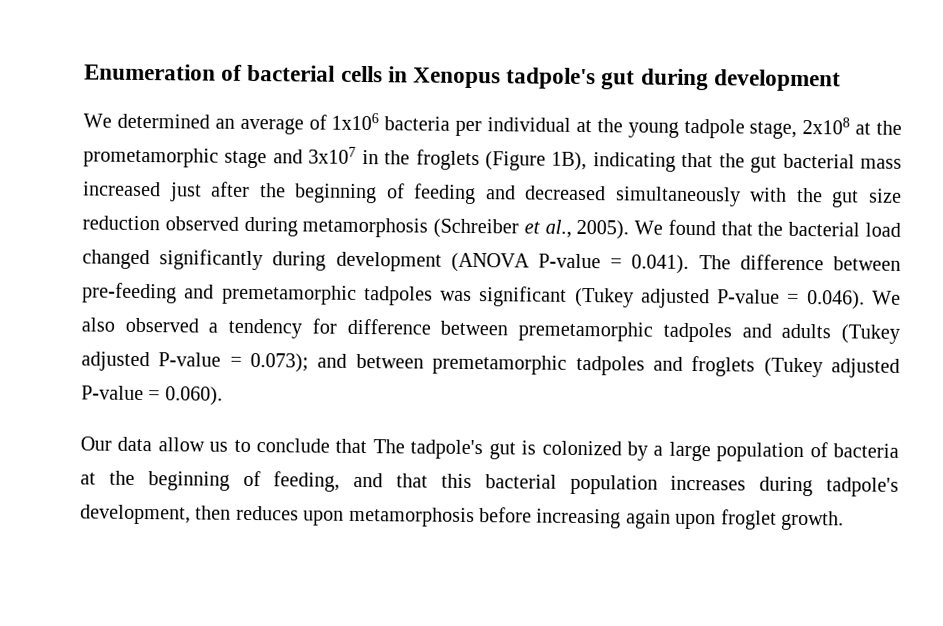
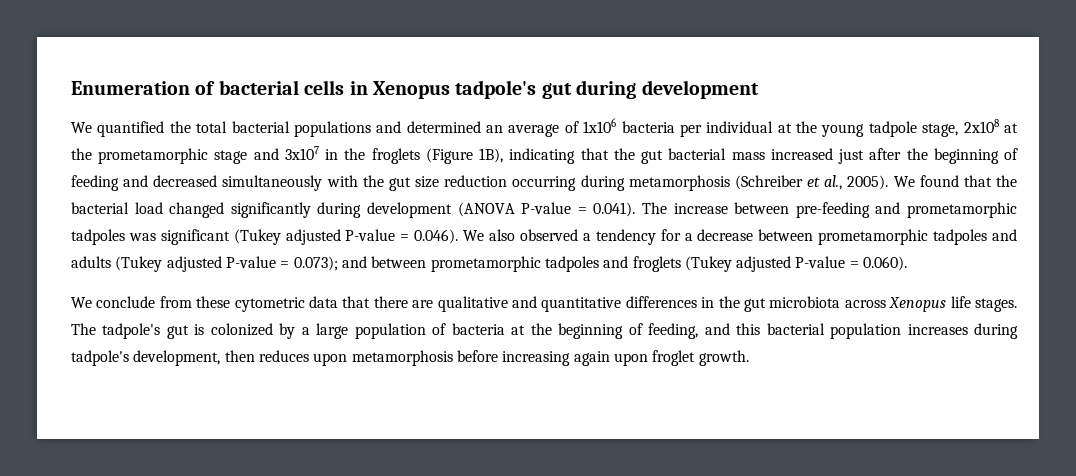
- We determined an average of 1x106 bacteria per individual at the young tadpole stage, 2x108 at the prometamorphic stage and 3x107 in the froglets (Figure 1B), indicating that the gut bacterial mass increased just after the beginning of feeding and decreased simultaneously with the gut size reduction observed during metamorphosis (Schreiber et al., 2005).
+ We quantified the total bacterial populations and determined an average of 1x106 bacteria per individual at the young tadpole stage, 2x108 at the prometamorphic stage and 3x107 in the froglets (Figure 1B), indicating that the gut bacterial mass increased just after the beginning of feeding and decreased simultaneously with the gut size reduction occurring during metamorphosis (Schreiber et al., 2005).
- We found that the bacterial load changed significantly during development (ANOVA P-value = 0.041). The difference between pre-feeding and premetamorphic tadpoles was significant (Tukey adjusted P-value = 0.046). We also observed a tendency for difference between premetamorphic tadpoles and adults (Tukey adjusted P-value = 0.073); and between premetamorphic tadpoles and froglets (Tukey adjusted P-value = 0.060).
+ We found that the bacterial load changed significantly during development (ANOVA P-value = 0.041). The increase between pre-feeding and prometamorphic tadpoles was significant (Tukey adjusted P-value = 0.046). We also observed a tendency for a decrease between prometamorphic tadpoles and adults (Tukey adjusted P-value = 0.073); and between prometamorphic tadpoles and froglets (Tukey adjusted P-value = 0.060).
- Our data allow us to conclude that The tadpole's gut is colonized by a large population of bacteria at the beginning of feeding, and that this bacterial population increases during tadpole's development, then reduces upon metamorphosis before increasing again upon froglet growth.
+ We conclude from these cytometric data that there are qualitative and quantitative differences in the gut microbiota across Xenopus life stages. The tadpole's gut is colonized by a large population of bacteria at the beginning of feeding, and this bacterial population increases during tadpole's development, then reduces upon metamorphosis before increasing again upon froglet growth.

